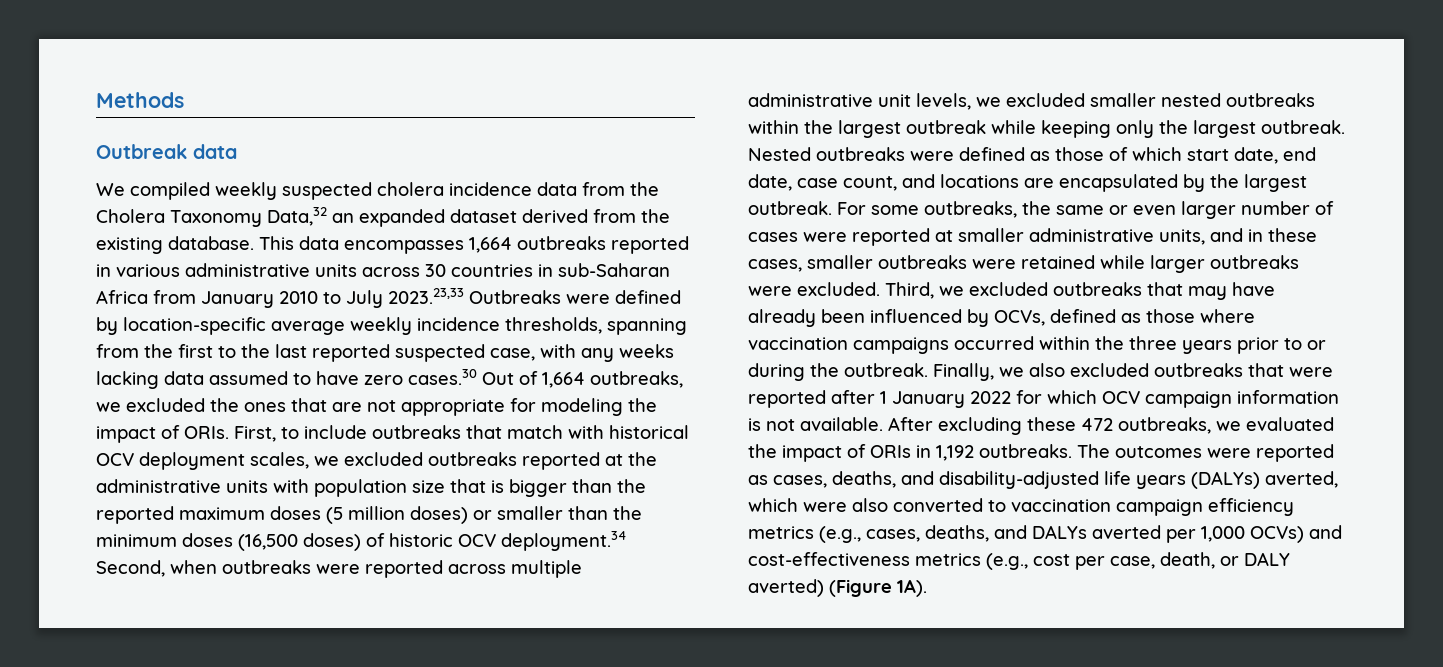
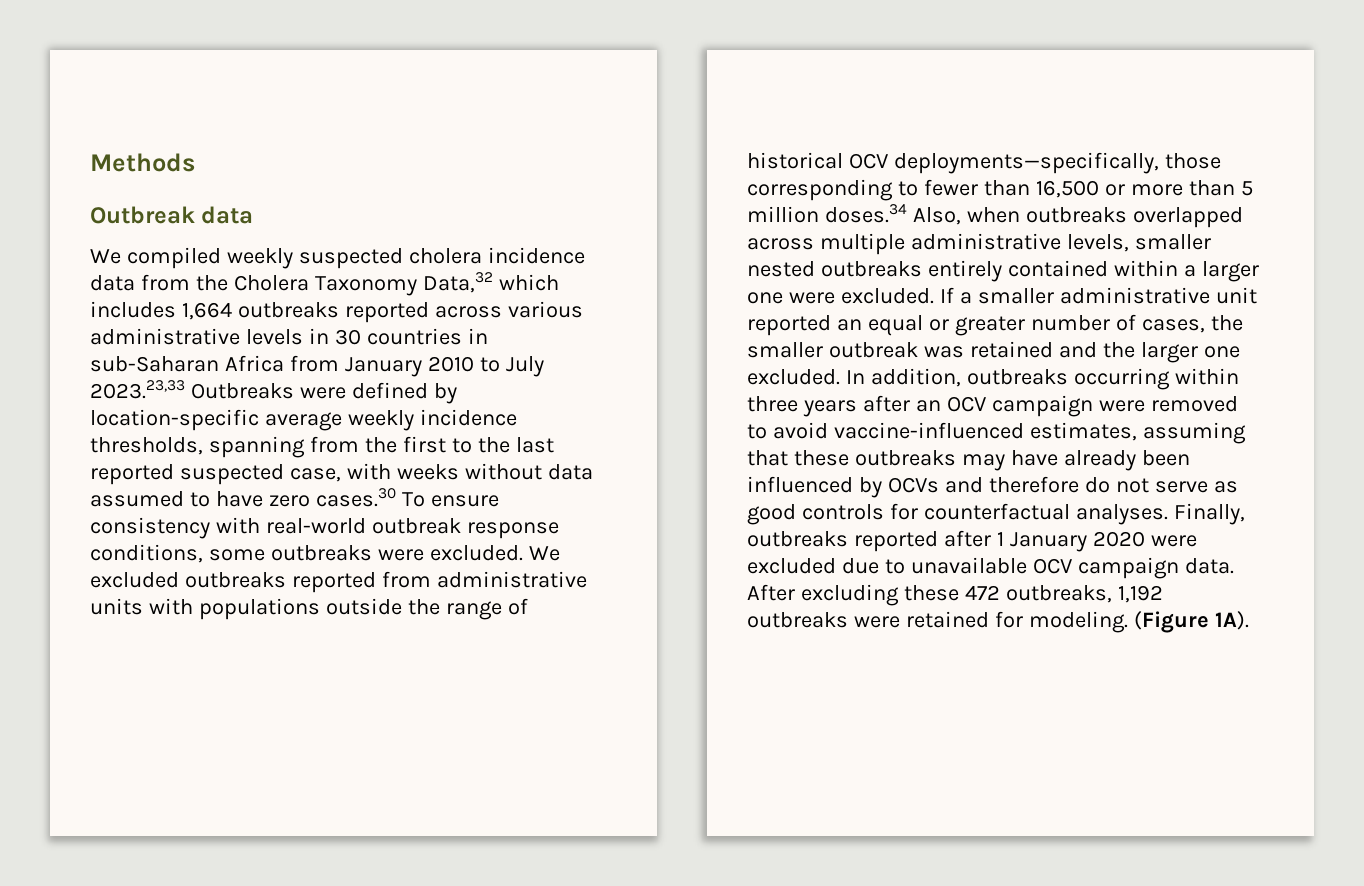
- We compiled weekly suspected cholera incidence data from the Cholera Taxonomy Data,32 an expanded dataset derived from the existing database. This data encompasses 1,664 outbreaks reported in various administrative units across 30 countries in sub-Saharan Africa from January 2010 to July 2023.23,33 Outbreaks were defined by location-specific average weekly incidence thresholds, spanning from the first to the last reported suspected case, with any weeks lacking data assumed to have zero cases.30 Out of 1,664 outbreaks, we excluded the ones that are not appropriate for modeling the impact of ORIs. First, to include outbreaks that match with historical OCV deployment scales, we excluded outbreaks reported at the administrative units with population size that is bigger than the reported maximum doses (5 million doses) or smaller than the minimum doses (16,500 doses) of historic OCV deployment.34 Second, when outbreaks were reported across multiple administrative unit levels, we excluded smaller nested outbreaks within the largest outbreak while keeping only the largest outbreak. Nested outbreaks were defined as those of which start date, end date, case count, and locations are encapsulated by the largest outbreak. For some outbreaks, the same or even larger number of cases were reported at smaller administrative units, and in these cases, smaller outbreaks were retained while larger outbreaks were excluded. Third, we excluded outbreaks that may have already been influenced by OCVs, defined as those where vaccination campaigns occurred within the three years prior to or during the outbreak. Finally, we also excluded outbreaks that were reported after 1 January 2022 for which OCV campaign information is not available.
+ We compiled weekly suspected cholera incidence data from the Cholera Taxonomy Data,32 which includes 1,664 outbreaks reported across various administrative levels in 30 countries in sub-Saharan Africa from January 2010 to July 2023.23,33 Outbreaks were defined by location-specific average weekly incidence thresholds, spanning from the first to the last reported suspected case, with weeks without data assumed to have zero cases.30 To ensure consistency with real-world outbreak response conditions, some outbreaks were excluded. We excluded outbreaks reported from administrative units with populations outside the range of historical OCV deployments—specifically, those corresponding to fewer than 16,500 or more than 5 million doses.34 Also, when outbreaks overlapped across multiple administrative levels, smaller nested outbreaks entirely contained within a larger one were excluded. If a smaller administrative unit reported an equal or greater number of cases, the smaller outbreak was retained and the larger one excluded. In addition, outbreaks occurring within three years after an OCV campaign were removed to avoid vaccine-influenced estimates, assuming that these outbreaks may have already been influenced by OCVs and therefore do not serve as good controls for counterfactual analyses. Finally, outbreaks reported after 1 January 2020 were excluded due to unavailable OCV campaign data.
- After excluding these 472 outbreaks, we evaluated the impact of ORIs in 1,192 outbreaks. The outcomes were reported as cases, deaths, and disability-adjusted life years (DALYs) averted, which were also converted to vaccination campaign efficiency metrics (e.g., cases, deaths, and DALYs averted per 1,000 OCVs) and cost-effectiveness metrics (e.g., cost per case, death, or DALY averted) (Figure 1A).
+ After excluding these 472 outbreaks, 1,192 outbreaks were retained for modeling. (Figure 1A).

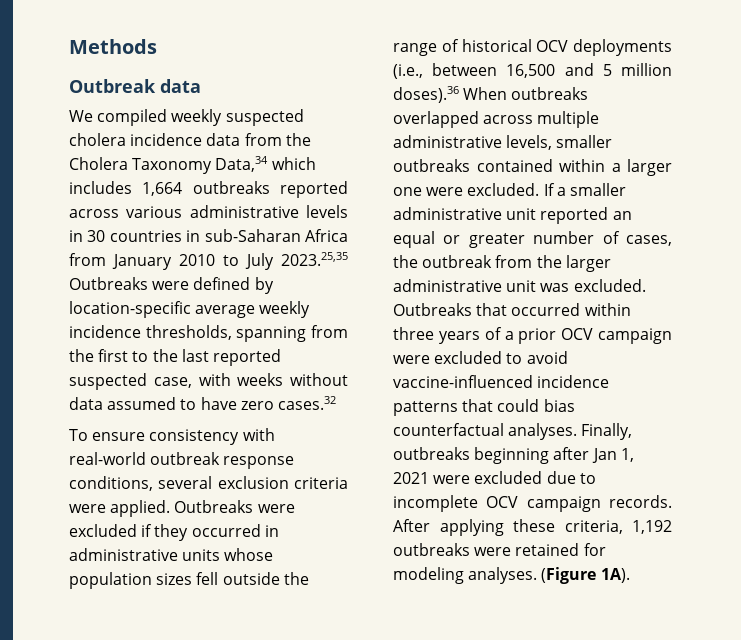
- We compiled weekly suspected cholera incidence data from the Cholera Taxonomy Data,32 which includes 1,664 outbreaks reported across various administrative levels in 30 countries in sub-Saharan Africa from January 2010 to July 2023.23,33 Outbreaks were defined by location-specific average weekly incidence thresholds, spanning from the first to the last reported suspected case, with weeks without data assumed to have zero cases.30 To ensure consistency with real-world outbreak response conditions, some outbreaks were excluded. We excluded outbreaks reported from administrative units with populations outside the range of historical OCV deployments—specifically, those corresponding to fewer than 16,500 or more than 5 million doses.34 Also, when outbreaks overlapped across multiple administrative levels, smaller nested outbreaks entirely contained within a larger one were excluded.
+ We compiled weekly suspected cholera incidence data from the Cholera Taxonomy Data,34 which includes 1,664 outbreaks reported across various administrative levels in 30 countries in sub-Saharan Africa from January 2010 to July 2023.25,35 Outbreaks were defined by location-specific average weekly incidence thresholds, spanning from the first to the last reported suspected case, with weeks without data assumed to have zero cases.32
+ To ensure consistency with real-world outbreak response conditions, several exclusion criteria were applied. Outbreaks were excluded if they occurred in administrative units whose population sizes fell outside the range of historical OCV deployments (i.e., between 16,500 and 5 million doses).36 When outbreaks overlapped across multiple administrative levels, smaller outbreaks contained within a larger one were excluded.
- If a smaller administrative unit reported an equal or greater number of cases, the smaller outbreak was retained and the larger one excluded. In addition, outbreaks occurring within three years after an OCV campaign were removed to avoid vaccine-influenced estimates, assuming that these outbreaks may have already been influenced by OCVs and therefore do not serve as good controls for counterfactual analyses. Finally, outbreaks reported after 1 January 2020 were excluded due to unavailable OCV campaign data. After excluding these 472 outbreaks, 1,192 outbreaks were retained for modeling.
+ If a smaller administrative unit reported an equal or greater number of cases, the outbreak from the larger administrative unit was excluded. Outbreaks that occurred within three years of a prior OCV campaign were excluded to avoid vaccine-influenced incidence patterns that could bias counterfactual analyses. Finally, outbreaks beginning after Jan 1, 2021 were excluded due to incomplete OCV campaign records. After applying these criteria, 1,192 outbreaks were retained for modeling analyses.

